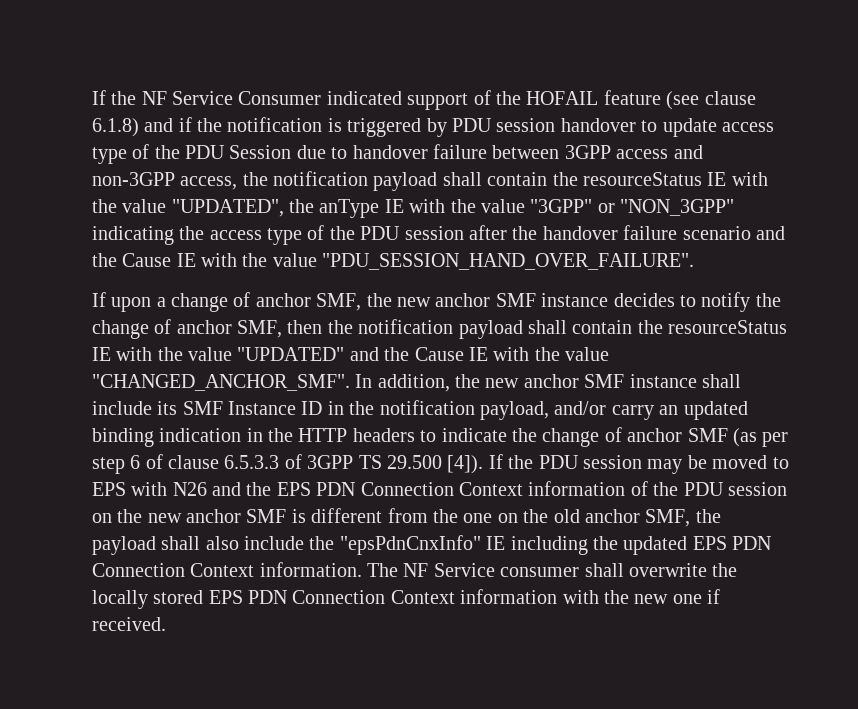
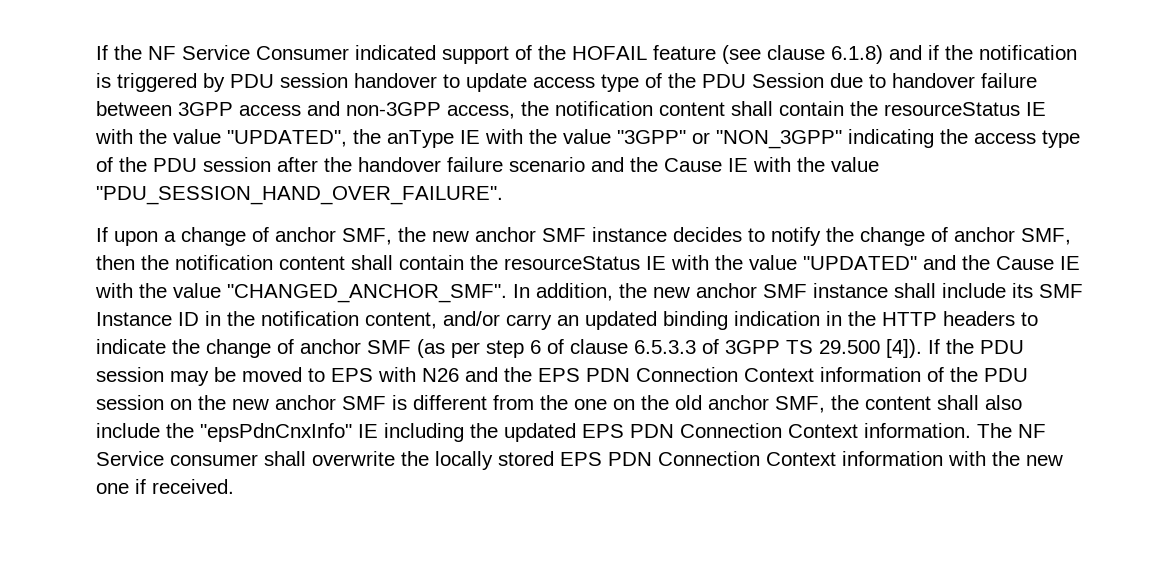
- If the NF Service Consumer indicated support of the HOFAIL feature (see clause 6.1.8) and if the notification is triggered by PDU session handover to update access type of the PDU Session due to handover failure between 3GPP access and non-3GPP access, the notification payload shall contain the resourceStatus IE with the value "UPDATED", the anType IE with the value "3GPP" or "NON_3GPP" indicating the access type of the PDU session after the handover failure scenario and the Cause IE with the value "PDU_SESSION_HAND_OVER_FAILURE".
+ If the NF Service Consumer indicated support of the HOFAIL feature (see clause 6.1.8) and if the notification is triggered by PDU session handover to update access type of the PDU Session due to handover failure between 3GPP access and non-3GPP access, the notification content shall contain the resourceStatus IE with the value "UPDATED", the anType IE with the value "3GPP" or "NON_3GPP" indicating the access type of the PDU session after the handover failure scenario and the Cause IE with the value "PDU_SESSION_HAND_OVER_FAILURE".
- If upon a change of anchor SMF, the new anchor SMF instance decides to notify the change of anchor SMF, then the notification payload shall contain the resourceStatus IE with the value "UPDATED" and the Cause IE with the value "CHANGED_ANCHOR_SMF".
+ If upon a change of anchor SMF, the new anchor SMF instance decides to notify the change of anchor SMF, then the notification content shall contain the resourceStatus IE with the value "UPDATED" and the Cause IE with the value "CHANGED_ANCHOR_SMF".
- In addition, the new anchor SMF instance shall include its SMF Instance ID in the notification payload, and/or carry an updated binding indication in the HTTP headers to indicate the change of anchor SMF (as per step 6 of clause 6.5.3.3 of 3GPP TS 29.500 [4]).
+ In addition, the new anchor SMF instance shall include its SMF Instance ID in the notification content, and/or carry an updated binding indication in the HTTP headers to indicate the change of anchor SMF (as per step 6 of clause 6.5.3.3 of 3GPP TS 29.500 [4]).
- If the PDU session may be moved to EPS with N26 and the EPS PDN Connection Context information of the PDU session on the new anchor SMF is different from the one on the old anchor SMF, the payload shall also include the "epsPdnCnxInfo" IE including the updated EPS PDN Connection Context information.
+ If the PDU session may be moved to EPS with N26 and the EPS PDN Connection Context information of the PDU session on the new anchor SMF is different from the one on the old anchor SMF, the content shall also include the "epsPdnCnxInfo" IE including the updated EPS PDN Connection Context information.

